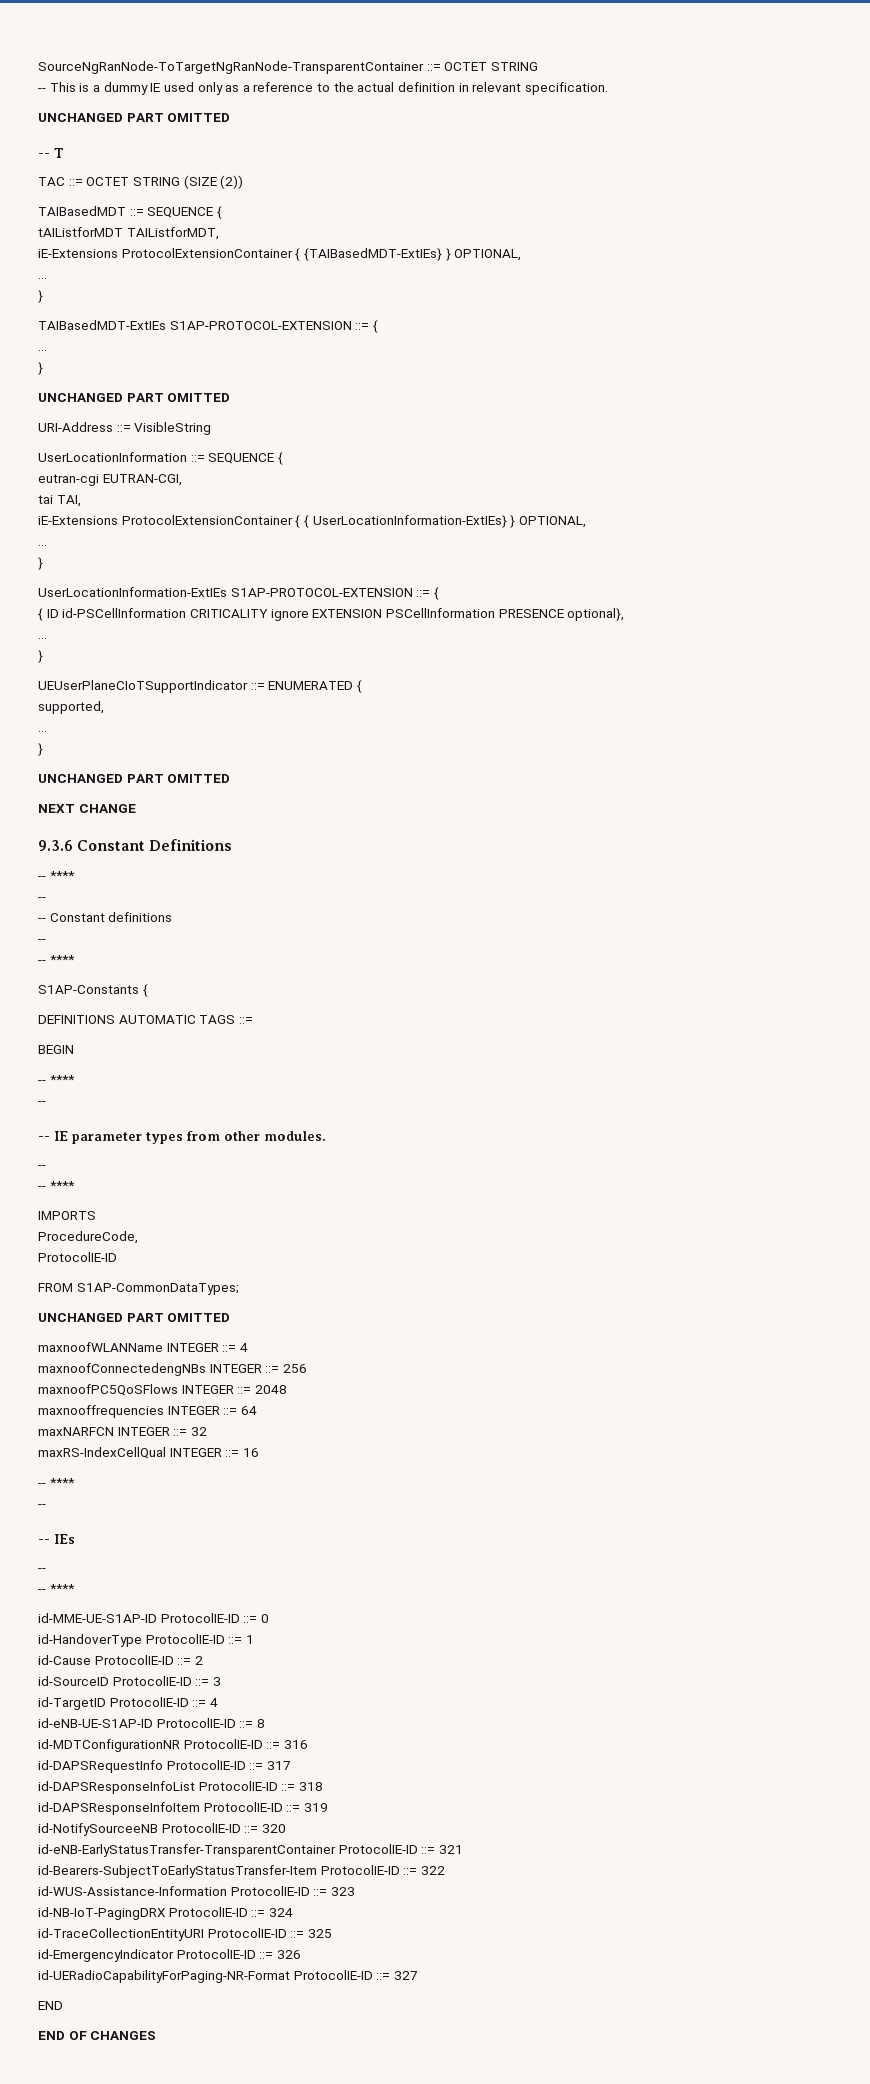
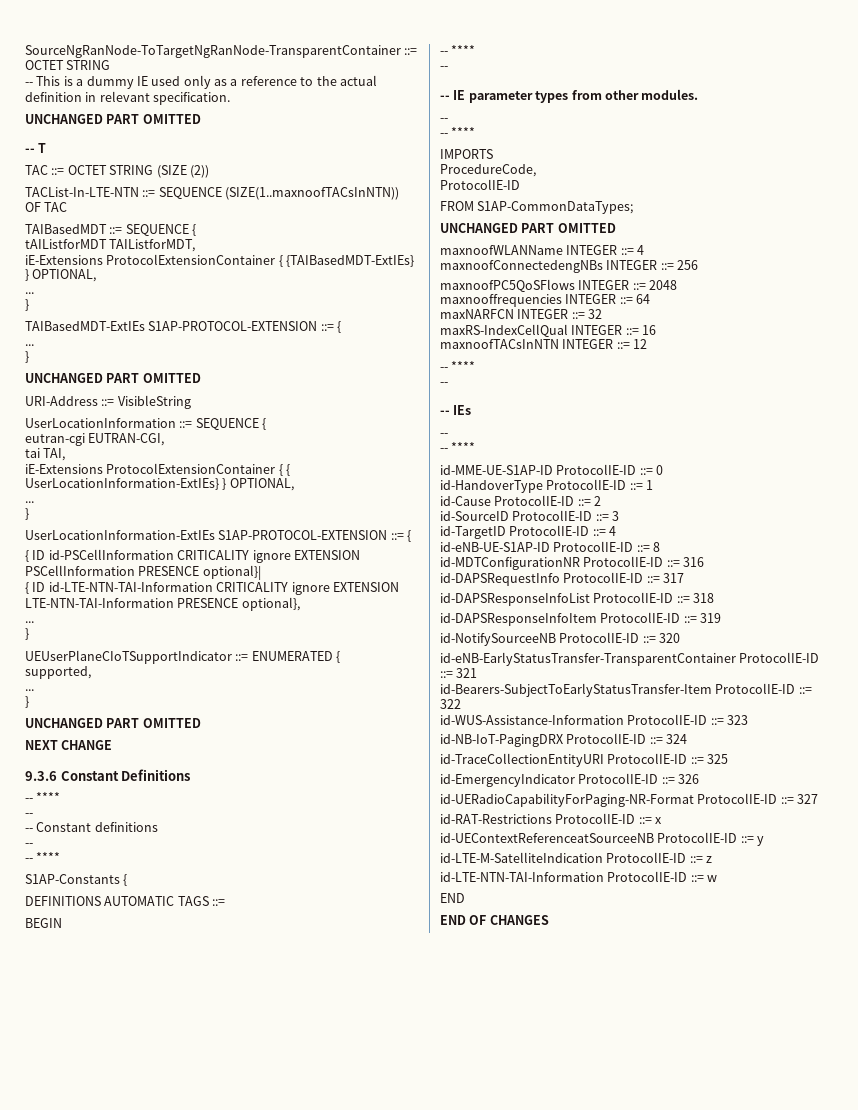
+ TACList-In-LTE-NTN ::= SEQUENCE (SIZE(1..maxnoofTACsInNTN)) OF TAC
- { ID id-PSCellInformation CRITICALITY ignore EXTENSION PSCellInformation PRESENCE optional},
+ { ID id-PSCellInformation CRITICALITY ignore EXTENSION PSCellInformation PRESENCE optional}|
+ { ID id-LTE-NTN-TAI-Information CRITICALITY ignore EXTENSION LTE-NTN-TAI-Information PRESENCE optional},
+ maxnoofTACsInNTN INTEGER ::= 12
+ id-RAT-Restrictions ProtocolIE-ID ::= x
+ id-UEContextReferenceatSourceeNB ProtocolIE-ID ::= y
+ id-LTE-M-SatelliteIndication ProtocolIE-ID ::= z
+ id-LTE-NTN-TAI-Information ProtocolIE-ID ::= w

